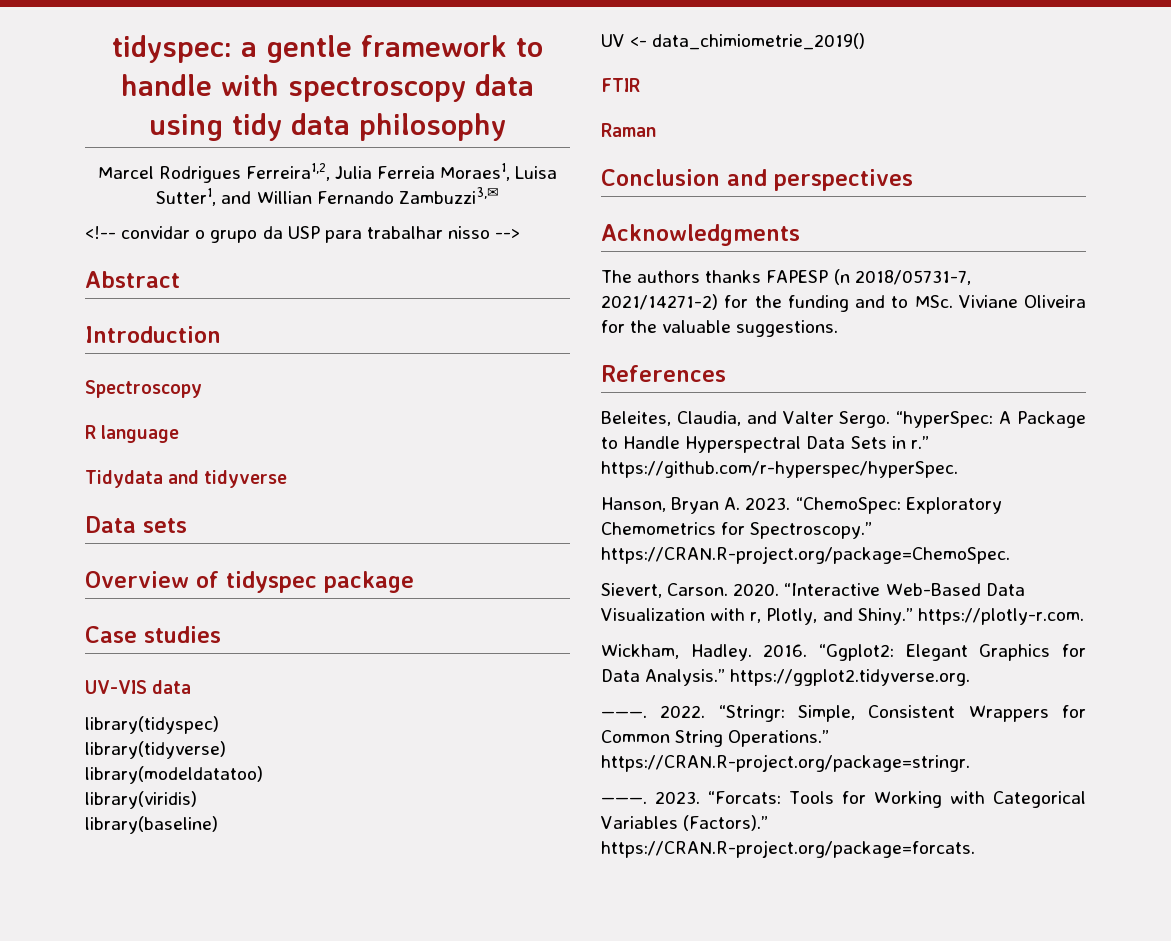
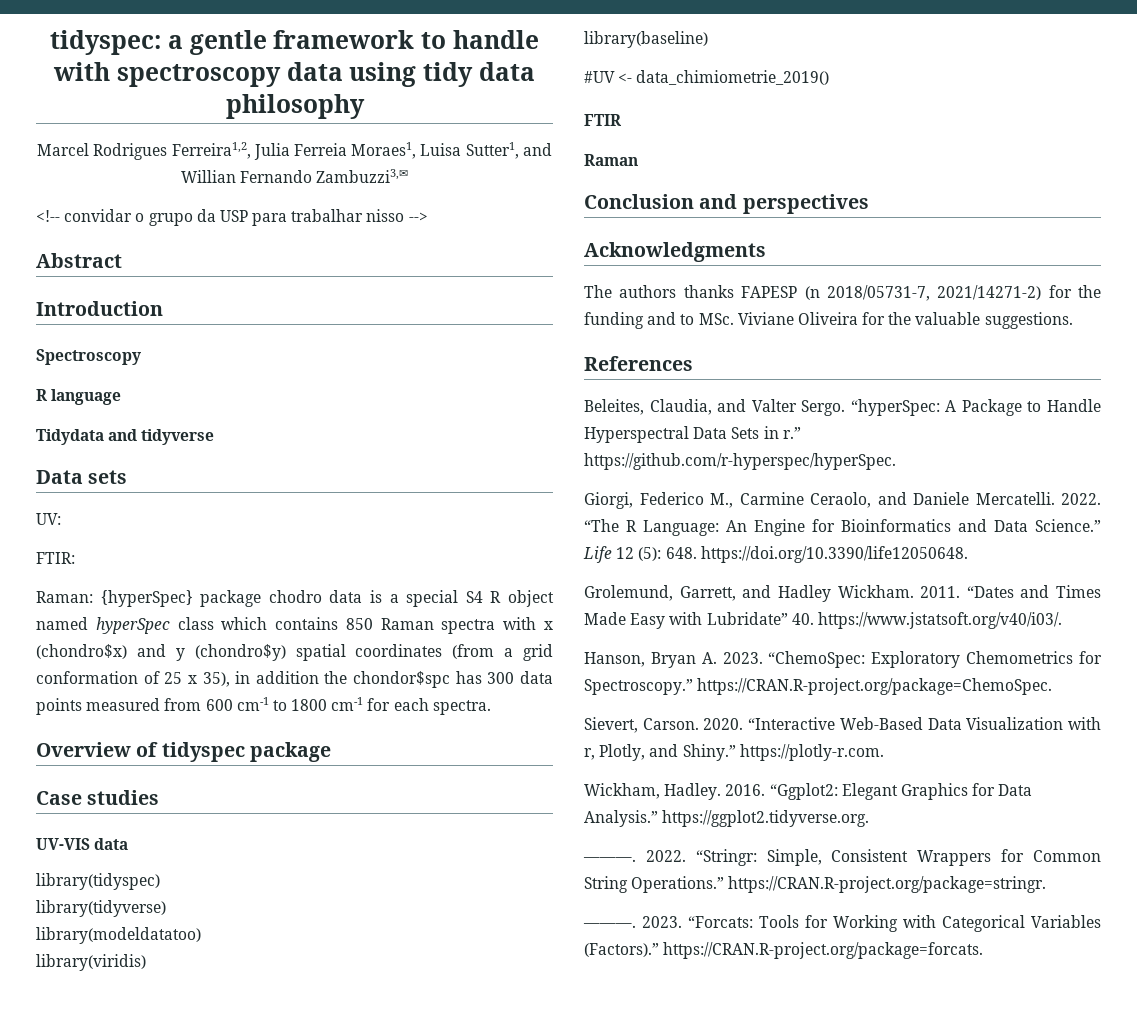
+ UV:
+ FTIR:
+ Raman: {hyperSpec} package chodro data is a special S4 R object named hyperSpec class which contains 850 Raman spectra with x (chondro$x) and y (chondro$y) spatial coordinates (from a grid conformation of 25 x 35), in addition the chondor$spc has 300 data points measured from 600 cm-1 to 1800 cm-1 for each spectra.
- UV <- data_chimiometrie_2019()
+ #UV <- data_chimiometrie_2019()
+ Giorgi, Federico M., Carmine Ceraolo, and Daniele Mercatelli. 2022. “The R Language: An Engine for Bioinformatics and Data Science.” Life 12 (5): 648. https://doi.org/10.3390/life12050648.
+ Grolemund, Garrett, and Hadley Wickham. 2011. “Dates and Times Made Easy with Lubridate” 40. https://www.jstatsoft.org/v40/i03/.

